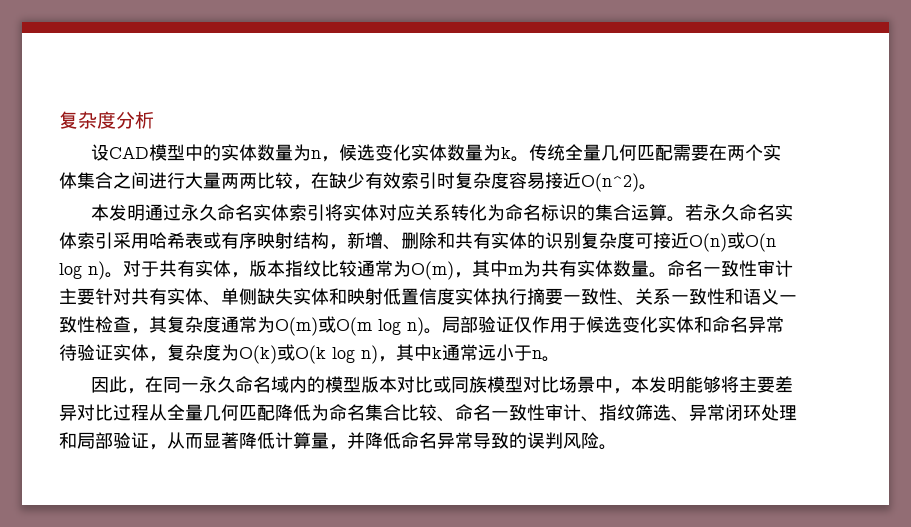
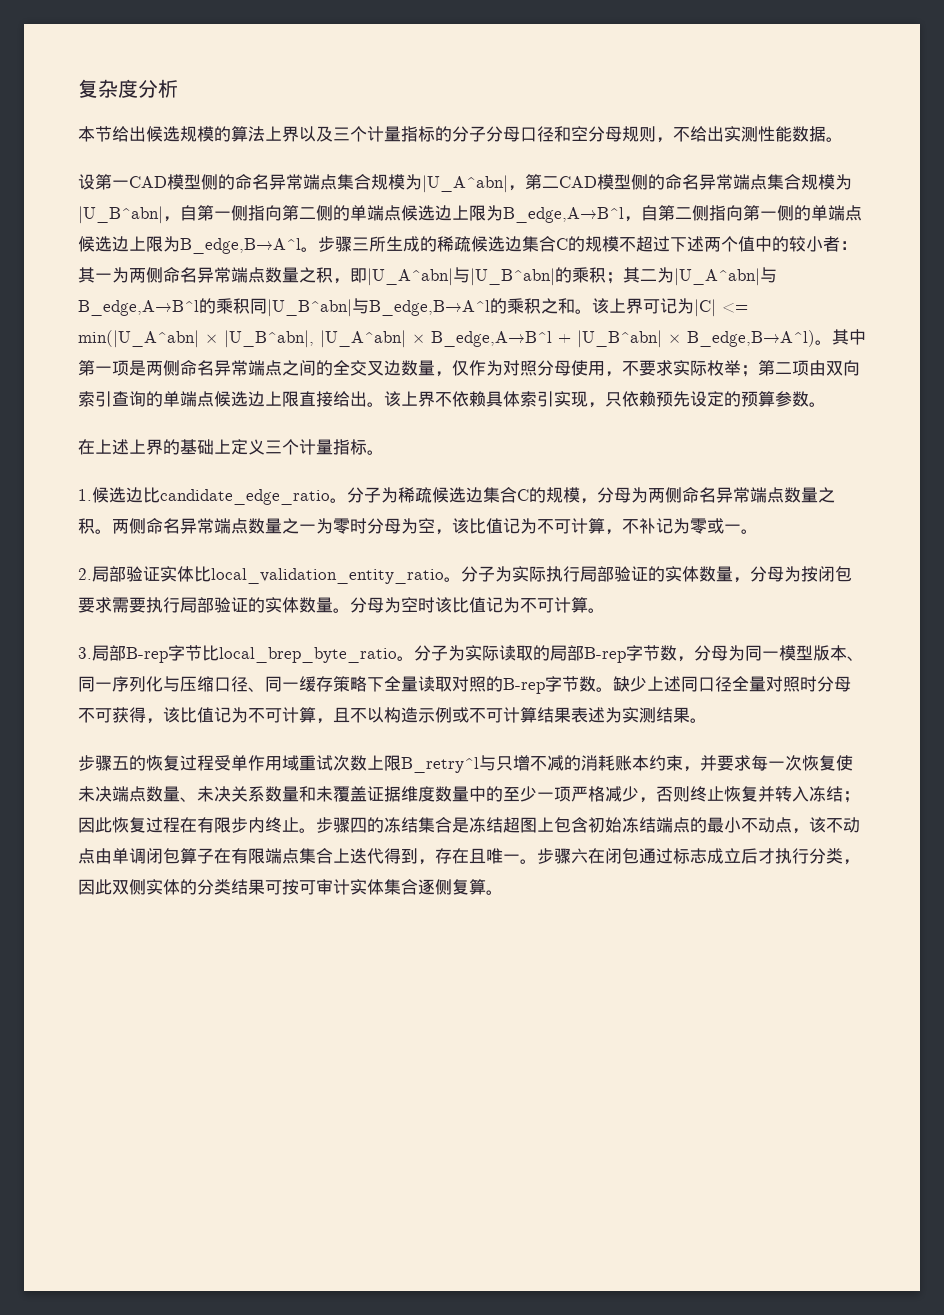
- 设CAD模型中的实体数量为n，候选变化实体数量为k。传统全量几何匹配需要在两个实体集合之间进行大量两两比较，在缺少有效索引时复杂度容易接近O(n^2)。
- 本发明通过永久命名实体索引将实体对应关系转化为命名标识的集合运算。若永久命名实体索引采用哈希表或有序映射结构，新增、删除和共有实体的识别复杂度可接近O(n)或O(n log n)。对于共有实体，版本指纹比较通常为O(m)，其中m为共有实体数量。命名一致性审计主要针对共有实体、单侧缺失实体和映射低置信度实体执行摘要一致性、关系一致性和语义一致性检查，其复杂度通常为O(m)或O(m log n)。局部验证仅作用于候选变化实体和命名异常待验证实体，复杂度为O(k)或O(k log n)，其中k通常远小于n。
- 因此，在同一永久命名域内的模型版本对比或同族模型对比场景中，本发明能够将主要差异对比过程从全量几何匹配降低为命名集合比较、命名一致性审计、指纹筛选、异常闭环处理和局部验证，从而显著降低计算量，并降低命名异常导致的误判风险。
+ 本节给出候选规模的算法上界以及三个计量指标的分子分母口径和空分母规则，不给出实测性能数据。
+ 设第一CAD模型侧的命名异常端点集合规模为|U_A^abn|，第二CAD模型侧的命名异常端点集合规模为|U_B^abn|，自第一侧指向第二侧的单端点候选边上限为B_edge,A→B^l，自第二侧指向第一侧的单端点候选边上限为B_edge,B→A^l。步骤三所生成的稀疏候选边集合C的规模不超过下述两个值中的较小者：其一为两侧命名异常端点数量之积，即|U_A^abn|与|U_B^abn|的乘积；其二为|U_A^abn|与B_edge,A→B^l的乘积同|U_B^abn|与B_edge,B→A^l的乘积之和。该上界可记为|C| <= min(|U_A^abn| × |U_B^abn|, |U_A^abn| × B_edge,A→B^l + |U_B^abn| × B_edge,B→A^l)。其中第一项是两侧命名异常端点之间的全交叉边数量，仅作为对照分母使用，不要求实际枚举；第二项由双向索引查询的单端点候选边上限直接给出。该上界不依赖具体索引实现，只依赖预先设定的预算参数。
+ 在上述上界的基础上定义三个计量指标。
+ 1.候选边比candidate_edge_ratio。分子为稀疏候选边集合C的规模，分母为两侧命名异常端点数量之积。两侧命名异常端点数量之一为零时分母为空，该比值记为不可计算，不补记为零或一。
+ 2.局部验证实体比local_validation_entity_ratio。分子为实际执行局部验证的实体数量，分母为按闭包要求需要执行局部验证的实体数量。分母为空时该比值记为不可计算。
+ 3.局部B-rep字节比local_brep_byte_ratio。分子为实际读取的局部B-rep字节数，分母为同一模型版本、同一序列化与压缩口径、同一缓存策略下全量读取对照的B-rep字节数。缺少上述同口径全量对照时分母不可获得，该比值记为不可计算，且不以构造示例或不可计算结果表述为实测结果。
+ 步骤五的恢复过程受单作用域重试次数上限B_retry^l与只增不减的消耗账本约束，并要求每一次恢复使未决端点数量、未决关系数量和未覆盖证据维度数量中的至少一项严格减少，否则终止恢复并转入冻结；因此恢复过程在有限步内终止。步骤四的冻结集合是冻结超图上包含初始冻结端点的最小不动点，该不动点由单调闭包算子在有限端点集合上迭代得到，存在且唯一。步骤六在闭包通过标志成立后才执行分类，因此双侧实体的分类结果可按可审计实体集合逐侧复算。

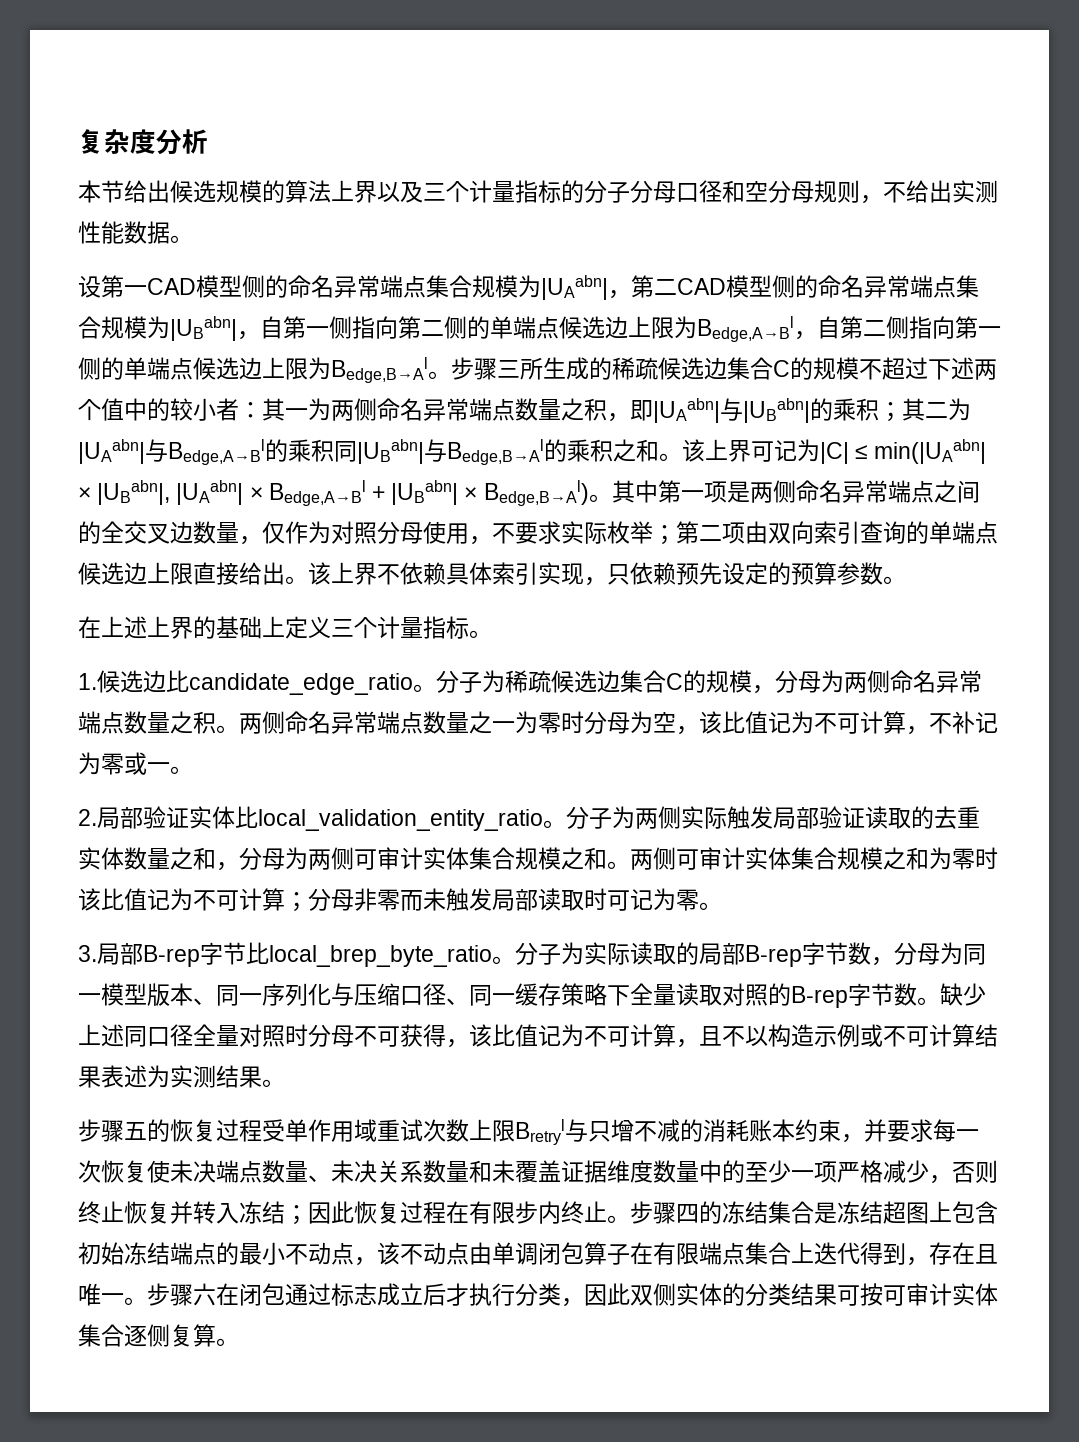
- 设第一CAD模型侧的命名异常端点集合规模为|U_A^abn|，第二CAD模型侧的命名异常端点集合规模为|U_B^abn|，自第一侧指向第二侧的单端点候选边上限为B_edge,A→B^l，自第二侧指向第一侧的单端点候选边上限为B_edge,B→A^l。
+ 设第一CAD模型侧的命名异常端点集合规模为|UAabn|，第二CAD模型侧的命名异常端点集合规模为|UBabn|，自第一侧指向第二侧的单端点候选边上限为Bedge,A→Bl，自第二侧指向第一侧的单端点候选边上限为Bedge,B→Al。
- 步骤三所生成的稀疏候选边集合C的规模不超过下述两个值中的较小者：其一为两侧命名异常端点数量之积，即|U_A^abn|与|U_B^abn|的乘积；其二为|U_A^abn|与B_edge,A→B^l的乘积同|U_B^abn|与B_edge,B→A^l的乘积之和。
+ 步骤三所生成的稀疏候选边集合C的规模不超过下述两个值中的较小者：其一为两侧命名异常端点数量之积，即|UAabn|与|UBabn|的乘积；其二为|UAabn|与Bedge,A→Bl的乘积同|UBabn|与Bedge,B→Al的乘积之和。
- 该上界可记为|C| <= min(|U_A^abn| × |U_B^abn|, |U_A^abn| × B_edge,A→B^l + |U_B^abn| × B_edge,B→A^l)。
+ 该上界可记为|C| ≤ min(|UAabn| × |UBabn|, |UAabn| × Bedge,A→Bl + |UBabn| × Bedge,B→Al)。
- 分子为实际执行局部验证的实体数量，分母为按闭包要求需要执行局部验证的实体数量。分母为空时该比值记为不可计算。
+ 分子为两侧实际触发局部验证读取的去重实体数量之和，分母为两侧可审计实体集合规模之和。两侧可审计实体集合规模之和为零时该比值记为不可计算；分母非零而未触发局部读取时可记为零。
- 步骤五的恢复过程受单作用域重试次数上限B_retry^l与只增不减的消耗账本约束，并要求每一次恢复使未决端点数量、未决关系数量和未覆盖证据维度数量中的至少一项严格减少，否则终止恢复并转入冻结；因此恢复过程在有限步内终止。
+ 步骤五的恢复过程受单作用域重试次数上限Bretryl与只增不减的消耗账本约束，并要求每一次恢复使未决端点数量、未决关系数量和未覆盖证据维度数量中的至少一项严格减少，否则终止恢复并转入冻结；因此恢复过程在有限步内终止。

